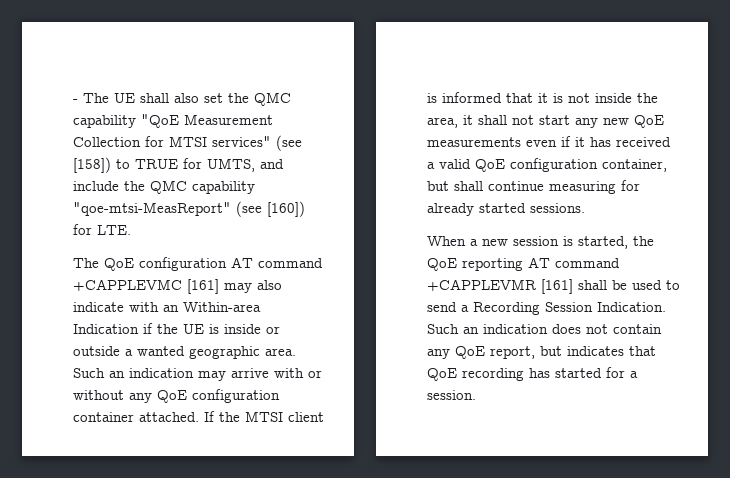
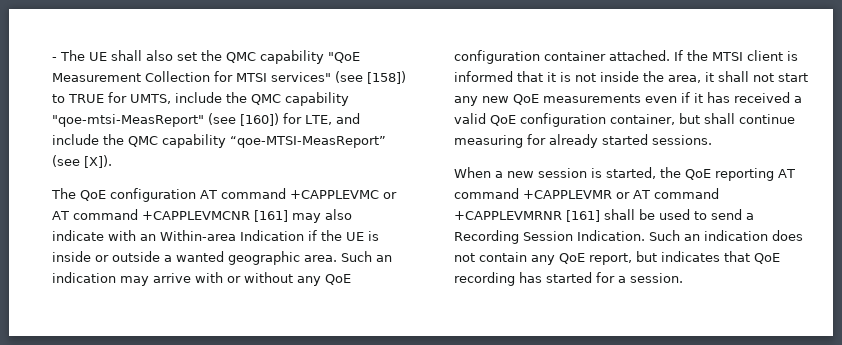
- - The UE shall also set the QMC capability "QoE Measurement Collection for MTSI services" (see [158]) to TRUE for UMTS, and include the QMC capability "qoe-mtsi-MeasReport" (see [160]) for LTE.
+ - The UE shall also set the QMC capability "QoE Measurement Collection for MTSI services" (see [158]) to TRUE for UMTS, include the QMC capability "qoe-mtsi-MeasReport" (see [160]) for LTE, and include the QMC capability “qoe-MTSI-MeasReport” (see [X]).
- The QoE configuration AT command +CAPPLEVMC [161] may also indicate with an Within-area Indication if the UE is inside or outside a wanted geographic area.
+ The QoE configuration AT command +CAPPLEVMC or AT command +CAPPLEVMCNR [161] may also indicate with an Within-area Indication if the UE is inside or outside a wanted geographic area.
- When a new session is started, the QoE reporting AT command +CAPPLEVMR [161] shall be used to send a Recording Session Indication.
+ When a new session is started, the QoE reporting AT command +CAPPLEVMR or AT command +CAPPLEVMRNR [161] shall be used to send a Recording Session Indication.

